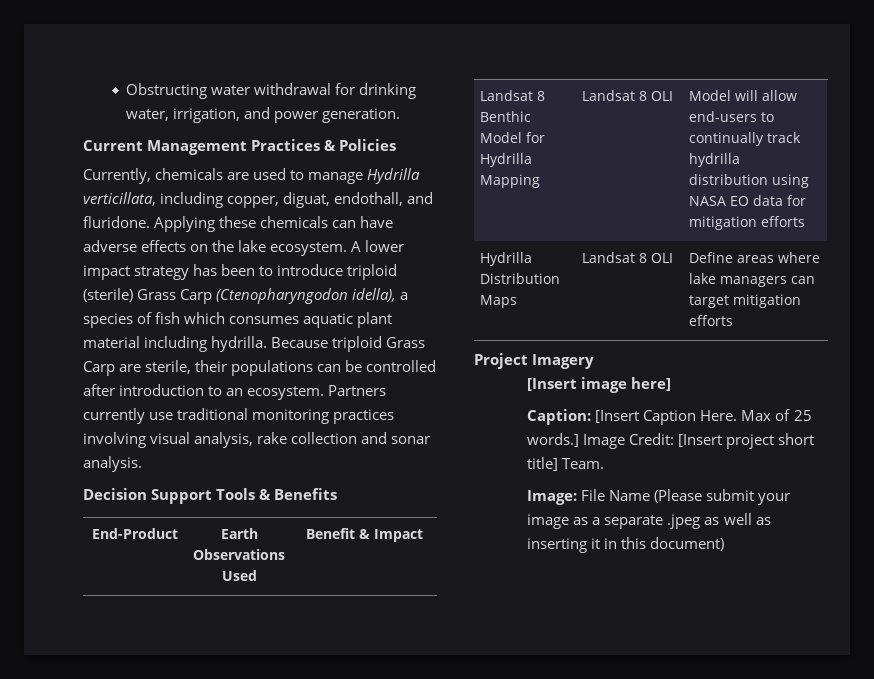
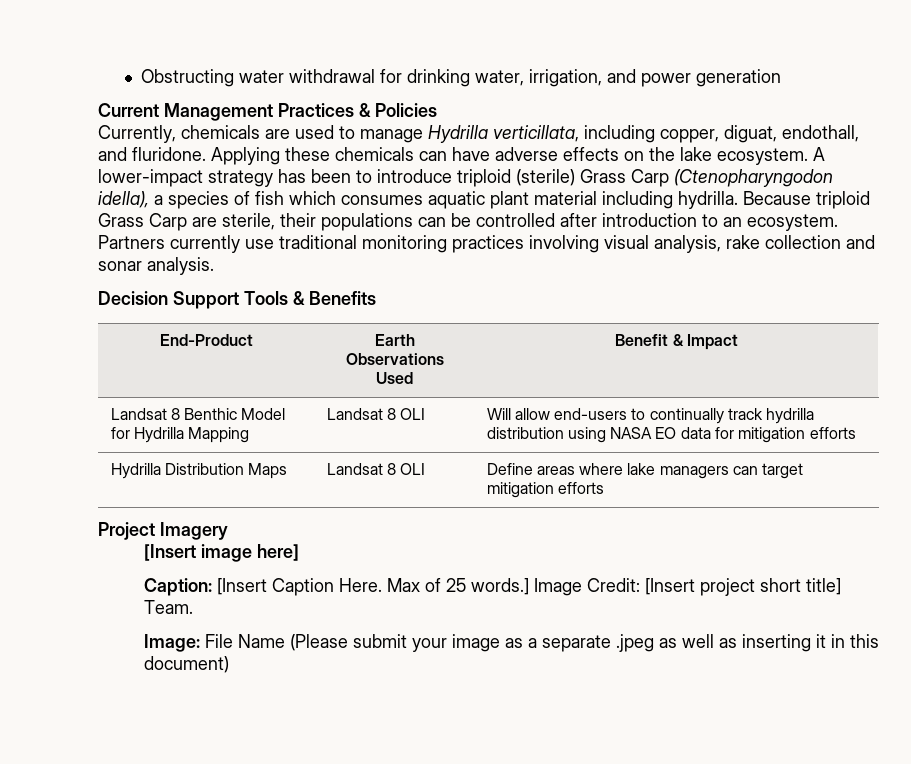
- Obstructing water withdrawal for drinking water, irrigation, and power generation.
+ Obstructing water withdrawal for drinking water, irrigation, and power generation
- A lower impact strategy has been to introduce triploid (sterile) Grass Carp (Ctenopharyngodon idella), a species of fish which consumes aquatic plant material including hydrilla.
+ A lower-impact strategy has been to introduce triploid (sterile) Grass Carp (Ctenopharyngodon idella), a species of fish which consumes aquatic plant material including hydrilla.
- Landsat 8 Benthic Model for Hydrilla Mapping | Landsat 8 OLI | Model will allow end-users to continually track hydrilla distribution using NASA EO data for mitigation efforts
+ Landsat 8 Benthic Model for Hydrilla Mapping | Landsat 8 OLI | Will allow end-users to continually track hydrilla distribution using NASA EO data for mitigation efforts

